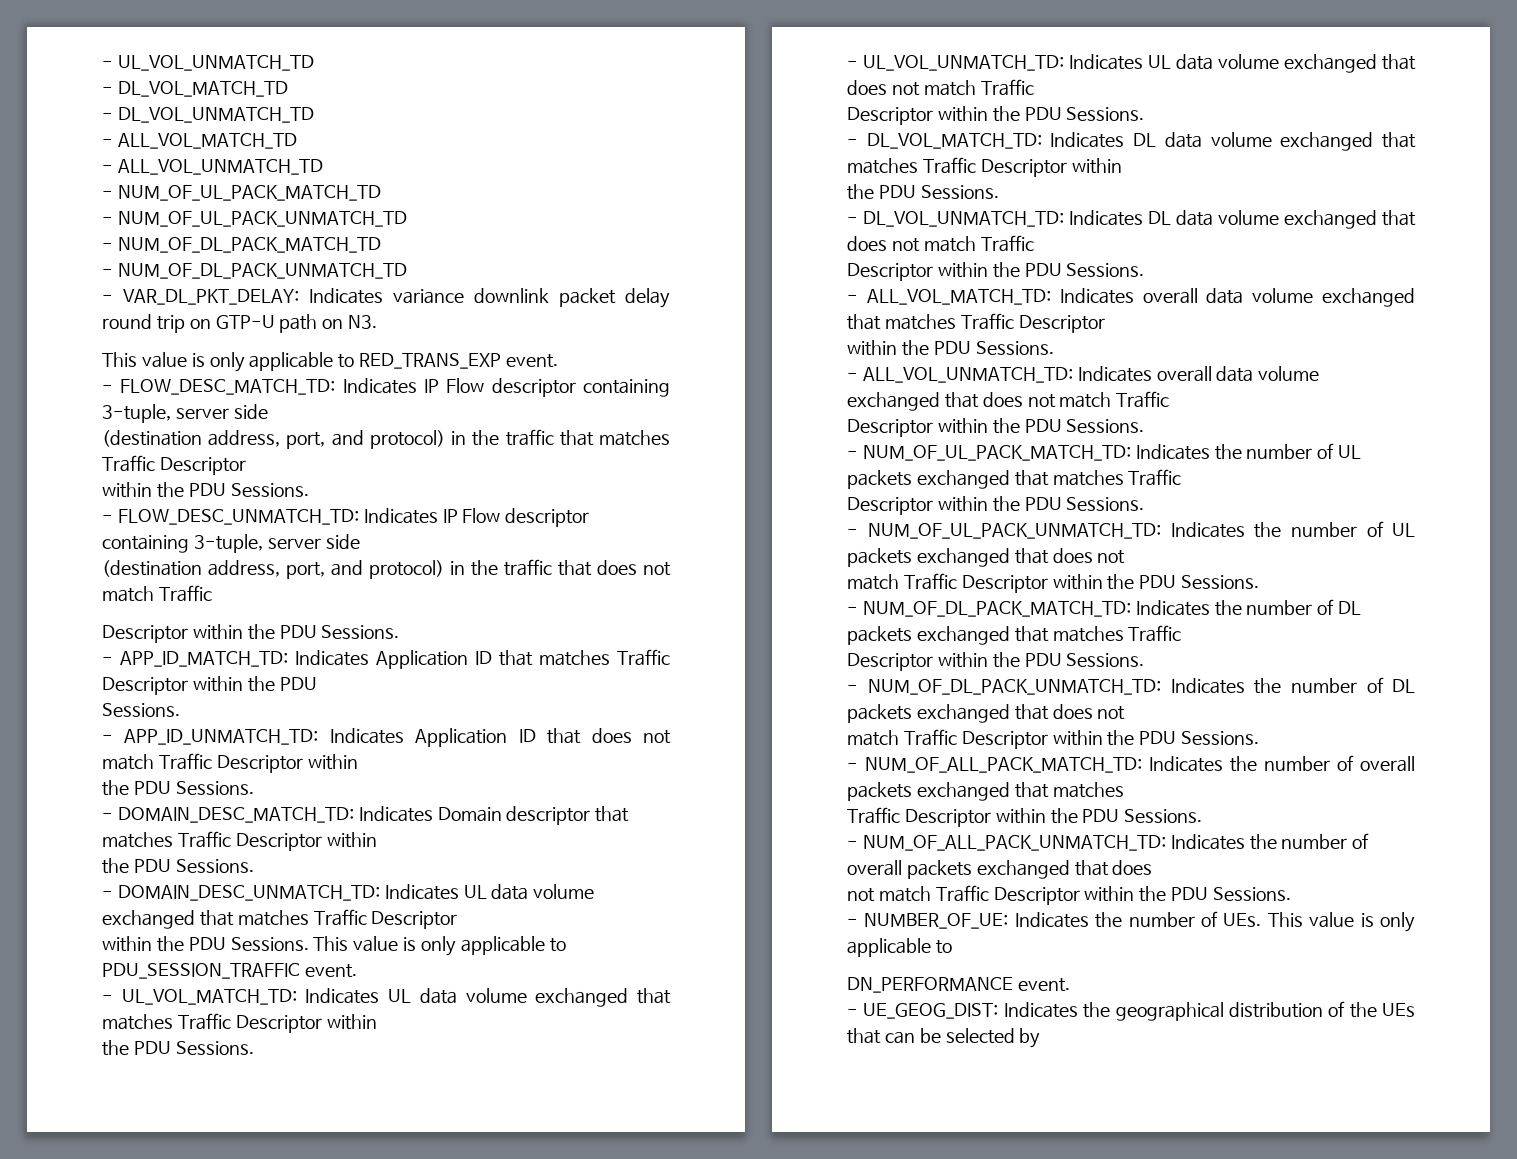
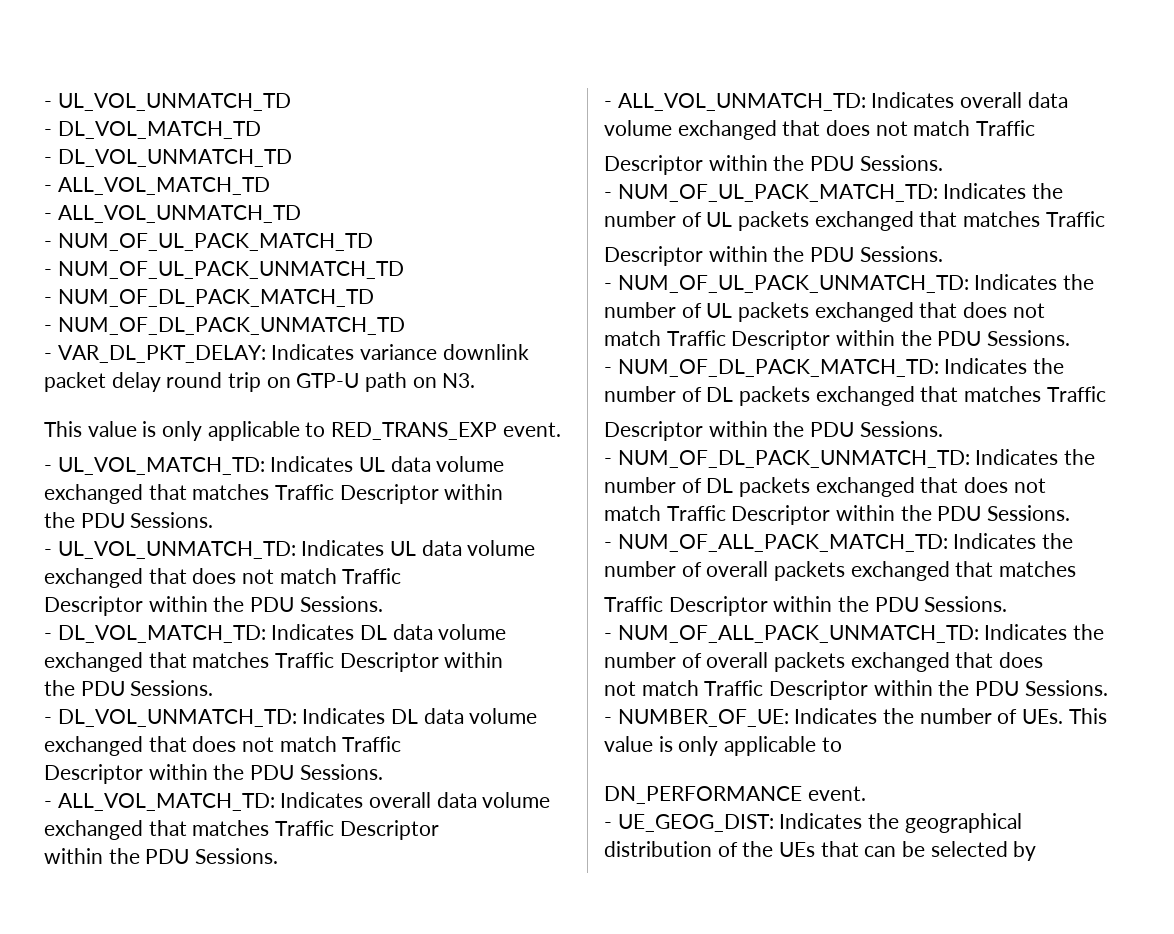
- - FLOW_DESC_MATCH_TD: Indicates IP Flow descriptor containing 3-tuple, server side
- (destination address, port, and protocol) in the traffic that matches Traffic Descriptor
- within the PDU Sessions.
- - FLOW_DESC_UNMATCH_TD: Indicates IP Flow descriptor containing 3-tuple, server side
- (destination address, port, and protocol) in the traffic that does not match Traffic
- Descriptor within the PDU Sessions.
- - APP_ID_MATCH_TD: Indicates Application ID that matches Traffic Descriptor within the PDU
- Sessions.
- - APP_ID_UNMATCH_TD: Indicates Application ID that does not match Traffic Descriptor within
- the PDU Sessions.
- - DOMAIN_DESC_MATCH_TD: Indicates Domain descriptor that matches Traffic Descriptor within
- the PDU Sessions.
- - DOMAIN_DESC_UNMATCH_TD: Indicates UL data volume exchanged that matches Traffic Descriptor
- within the PDU Sessions. This value is only applicable to PDU_SESSION_TRAFFIC event.

